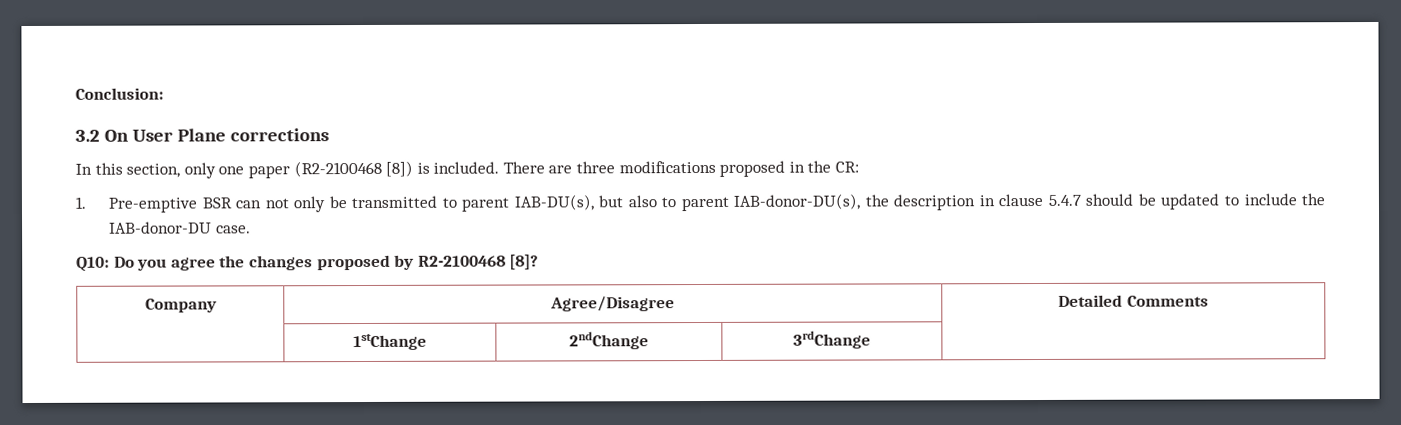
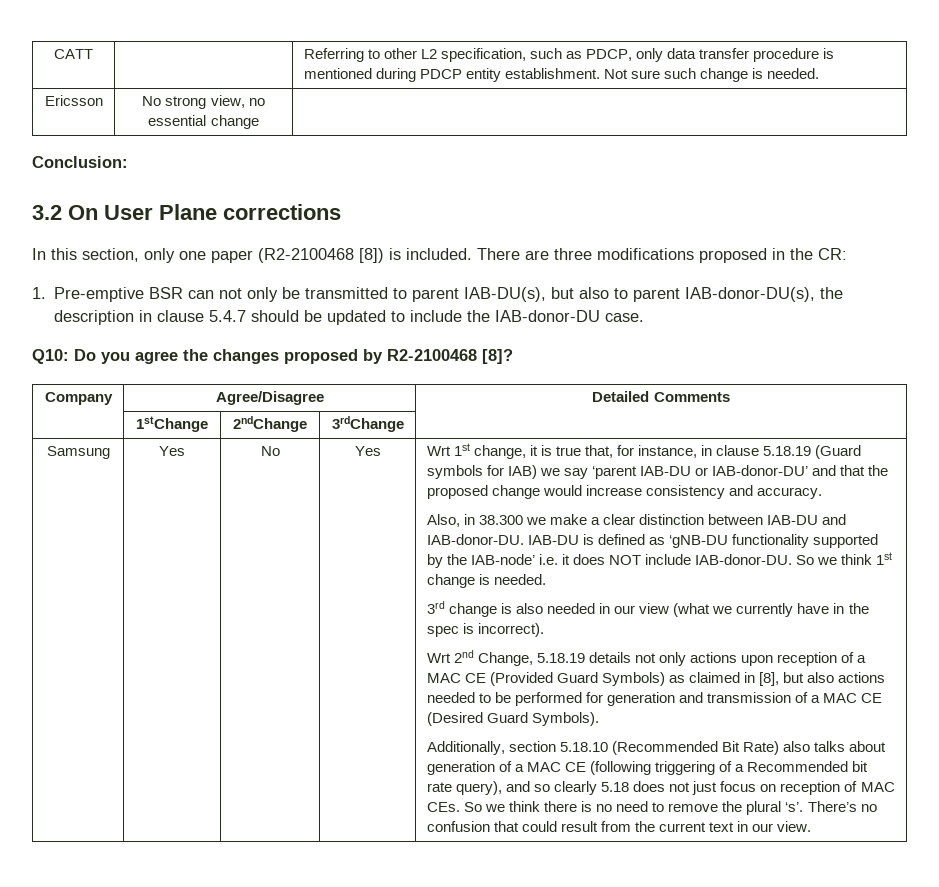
+ CATT | | Referring to other L2 specification, such as PDCP, only data transfer procedure is mentioned during PDCP entity establishment. Not sure such change is needed.
+ Ericsson | No strong view, no essential change |
+ Samsung | Yes | No | Yes | Wrt 1st change, it is true that, for instance, in clause 5.18.19 (Guard symbols for IAB) we say ‘parent IAB-DU or IAB-donor-DU’ and that the proposed change would increase consistency and accuracy.
+ Also, in 38.300 we make a clear distinction between IAB-DU and IAB-donor-DU. IAB-DU is defined as ‘gNB-DU functionality supported by the IAB-node’ i.e. it does NOT include IAB-donor-DU. So we think 1st change is needed.
+ 3rd change is also needed in our view (what we currently have in the spec is incorrect).
+ Wrt 2nd Change, 5.18.19 details not only actions upon reception of a MAC CE (Provided Guard Symbols) as claimed in [8], but also actions needed to be performed for generation and transmission of a MAC CE (Desired Guard Symbols).
+ Additionally, section 5.18.10 (Recommended Bit Rate) also talks about generation of a MAC CE (following triggering of a Recommended bit rate query), and so clearly 5.18 does not just focus on reception of MAC CEs. So we think there is no need to remove the plural ‘s’. There’s no confusion that could result from the current text in our view.

